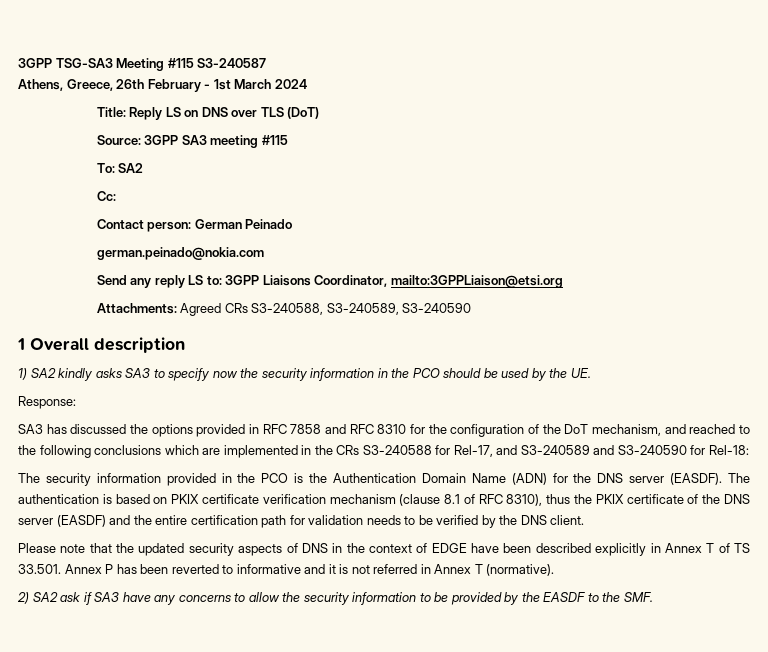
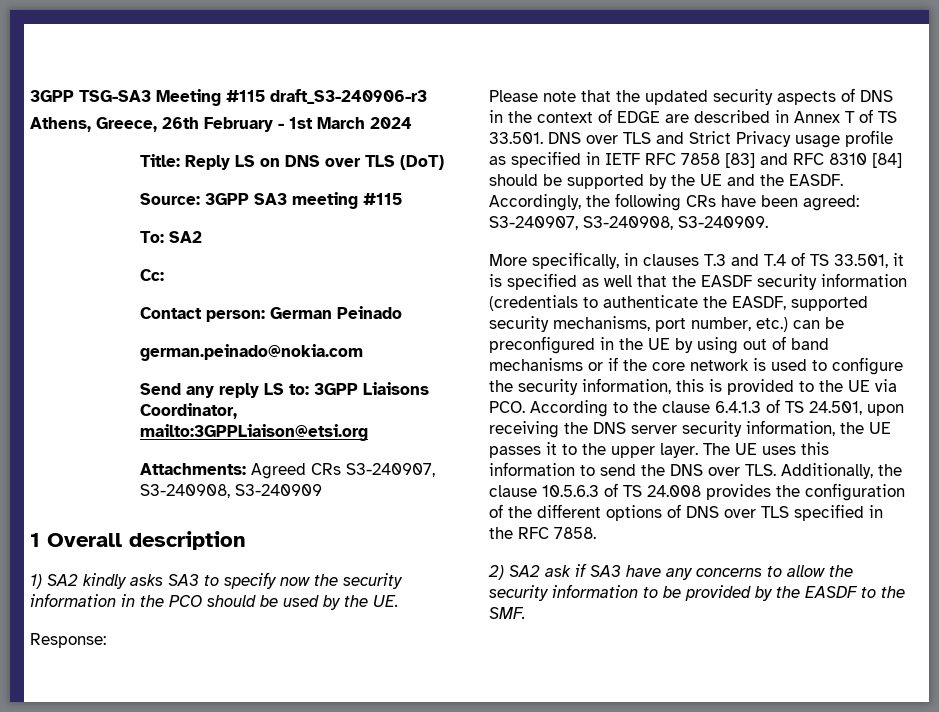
- 3GPP TSG-SA3 Meeting #115 S3-240587
+ 3GPP TSG-SA3 Meeting #115 draft_S3-240906-r3
- Attachments: Agreed CRs S3-240588, S3-240589, S3-240590
+ Attachments: Agreed CRs S3-240907, S3-240908, S3-240909
- SA3 has discussed the options provided in RFC 7858 and RFC 8310 for the configuration of the DoT mechanism, and reached to the following conclusions which are implemented in the CRs S3-240588 for Rel-17, and S3-240589 and S3-240590 for Rel-18:
- The security information provided in the PCO is the Authentication Domain Name (ADN) for the DNS server (EASDF). The authentication is based on PKIX certificate verification mechanism (clause 8.1 of RFC 8310), thus the PKIX certificate of the DNS server (EASDF) and the entire certification path for validation needs to be verified by the DNS client.
- Please note that the updated security aspects of DNS in the context of EDGE have been described explicitly in Annex T of TS 33.501. Annex P has been reverted to informative and it is not referred in Annex T (normative).
+ Please note that the updated security aspects of DNS in the context of EDGE are described in Annex T of TS 33.501. DNS over TLS and Strict Privacy usage profile as specified in IETF RFC 7858 [83] and RFC 8310 [84] should be supported by the UE and the EASDF. Accordingly, the following CRs have been agreed: S3-240907, S3-240908, S3-240909.
+ More specifically, in clauses T.3 and T.4 of TS 33.501, it is specified as well that the EASDF security information (credentials to authenticate the EASDF, supported security mechanisms, port number, etc.) can be preconfigured in the UE by using out of band mechanisms or if the core network is used to configure the security information, this is provided to the UE via PCO. According to the clause 6.4.1.3 of TS 24.501, upon receiving the DNS server security information, the UE passes it to the upper layer. The UE uses this information to send the DNS over TLS. Additionally, the clause 10.5.6.3 of TS 24.008 provides the configuration of the different options of DNS over TLS specified in the RFC 7858.

